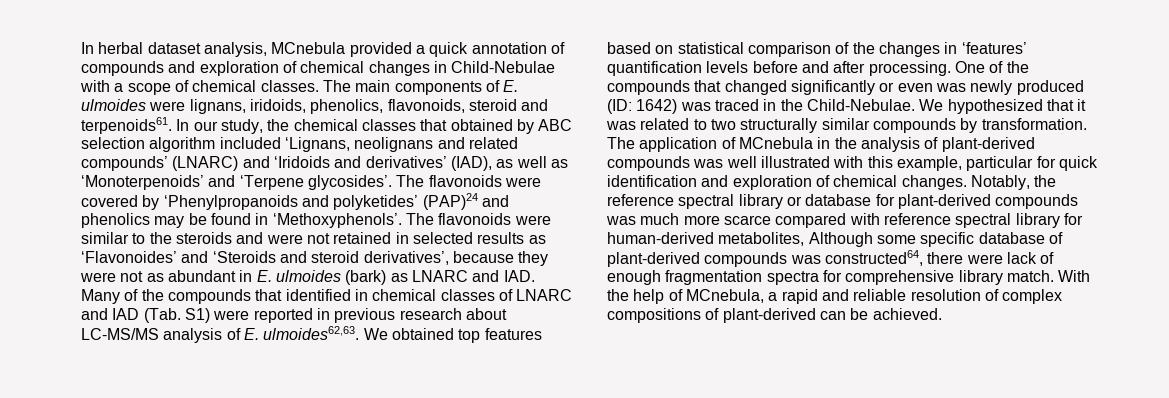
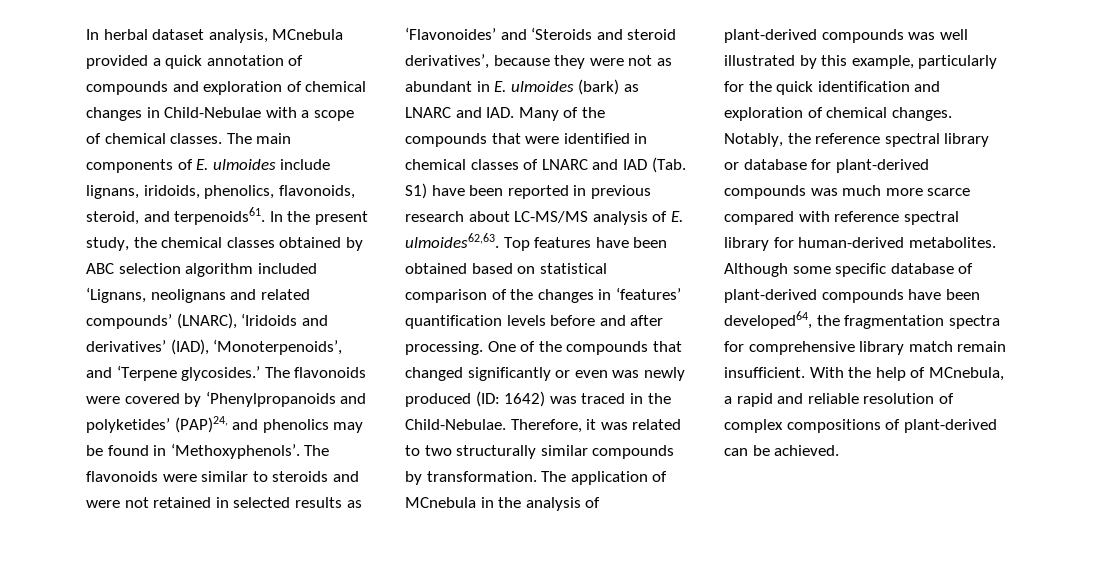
- The main components of E. ulmoides were lignans, iridoids, phenolics, flavonoids, steroid and terpenoids61.
+ The main components of E. ulmoides include lignans, iridoids, phenolics, flavonoids, steroid, and terpenoids61.
- In our study, the chemical classes that obtained by ABC selection algorithm included ‘Lignans, neolignans and related compounds’ (LNARC) and ‘Iridoids and derivatives’ (IAD), as well as ‘Monoterpenoids’ and ‘Terpene glycosides’.
+ In the present study, the chemical classes obtained by ABC selection algorithm included ‘Lignans, neolignans and related compounds’ (LNARC), ‘Iridoids and derivatives’ (IAD), ‘Monoterpenoids’, and ‘Terpene glycosides.’
- The flavonoids were covered by ‘Phenylpropanoids and polyketides’ (PAP)24 and phenolics may be found in ‘Methoxyphenols’.
+ The flavonoids were covered by ‘Phenylpropanoids and polyketides’ (PAP)24, and phenolics may be found in ‘Methoxyphenols’.
- The flavonoids were similar to the steroids and were not retained in selected results as ‘Flavonoides’ and ‘Steroids and steroid derivatives’, because they were not as abundant in E. ulmoides (bark) as LNARC and IAD. Many of the compounds that identified in chemical classes of LNARC and IAD (Tab. S1) were reported in previous research about LC-MS/MS analysis of E. ulmoides62,63.
+ The flavonoids were similar to steroids and were not retained in selected results as ‘Flavonoides’ and ‘Steroids and steroid derivatives’, because they were not as abundant in E. ulmoides (bark) as LNARC and IAD. Many of the compounds that were identified in chemical classes of LNARC and IAD (Tab. S1) have been reported in previous research about LC-MS/MS analysis of E. ulmoides62,63.
- We obtained top features based on statistical comparison of the changes in ‘features’ quantification levels before and after processing.
+ Top features have been obtained based on statistical comparison of the changes in ‘features’ quantification levels before and after processing.
- We hypothesized that it was related to two structurally similar compounds by transformation.
+ Therefore, it was related to two structurally similar compounds by transformation.
- The application of MCnebula in the analysis of plant-derived compounds was well illustrated with this example, particular for quick identification and exploration of chemical changes.
+ The application of MCnebula in the analysis of plant-derived compounds was well illustrated by this example, particularly for the quick identification and exploration of chemical changes.
- Notably, the reference spectral library or database for plant-derived compounds was much more scarce compared with reference spectral library for human-derived metabolites, Although some specific database of plant-derived compounds was constructed64, there were lack of enough fragmentation spectra for comprehensive library match.
+ Notably, the reference spectral library or database for plant-derived compounds was much more scarce compared with reference spectral library for human-derived metabolites. Although some specific database of plant-derived compounds have been developed64, the fragmentation spectra for comprehensive library match remain insufficient.

